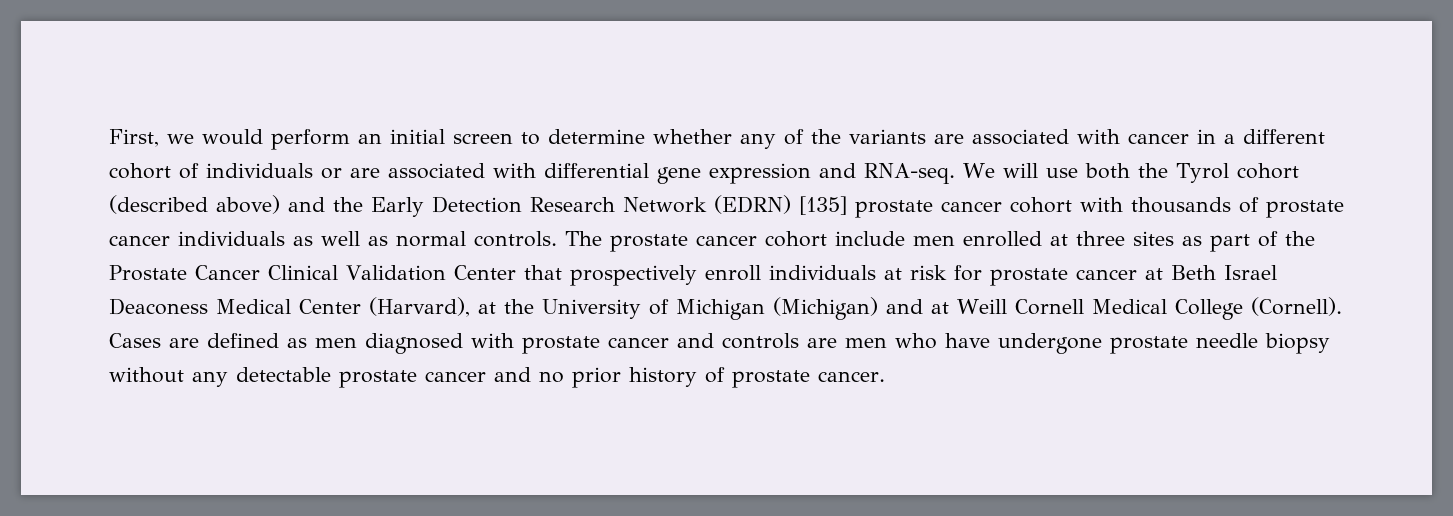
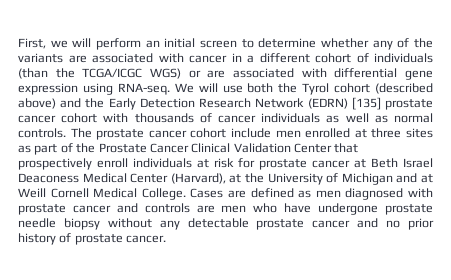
- First, we would perform an initial screen to determine whether any of the variants are associated with cancer in a different cohort of individuals or are associated with differential gene expression and RNA-seq.
+ First, we will perform an initial screen to determine whether any of the variants are associated with cancer in a different cohort of individuals (than the TCGA/ICGC WGS) or are associated with differential gene expression using RNA-seq.
- We will use both the Tyrol cohort (described above) and the Early Detection Research Network (EDRN) [135] prostate cancer cohort with thousands of prostate cancer individuals as well as normal controls.
+ We will use both the Tyrol cohort (described above) and the Early Detection Research Network (EDRN) [135] prostate cancer cohort with thousands of cancer individuals as well as normal controls.
- The prostate cancer cohort include men enrolled at three sites as part of the Prostate Cancer Clinical Validation Center that prospectively enroll individuals at risk for prostate cancer at Beth Israel Deaconess Medical Center (Harvard), at the University of Michigan (Michigan) and at Weill Cornell Medical College (Cornell).
+ The prostate cancer cohort include men enrolled at three sites as part of the Prostate Cancer Clinical Validation Center that prospectively enroll individuals at risk for prostate cancer at Beth Israel Deaconess Medical Center (Harvard), at the University of Michigan and at Weill Cornell Medical College.

